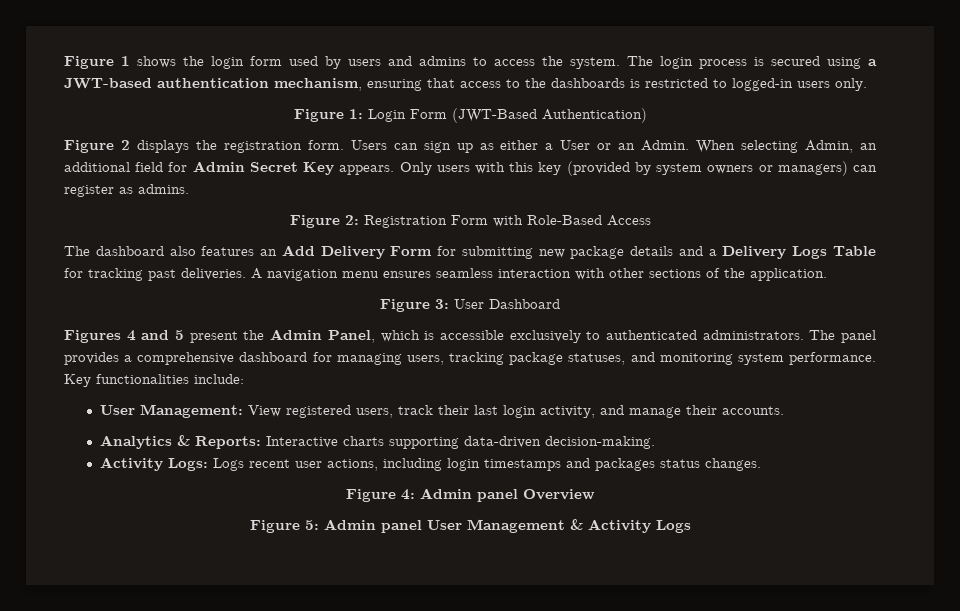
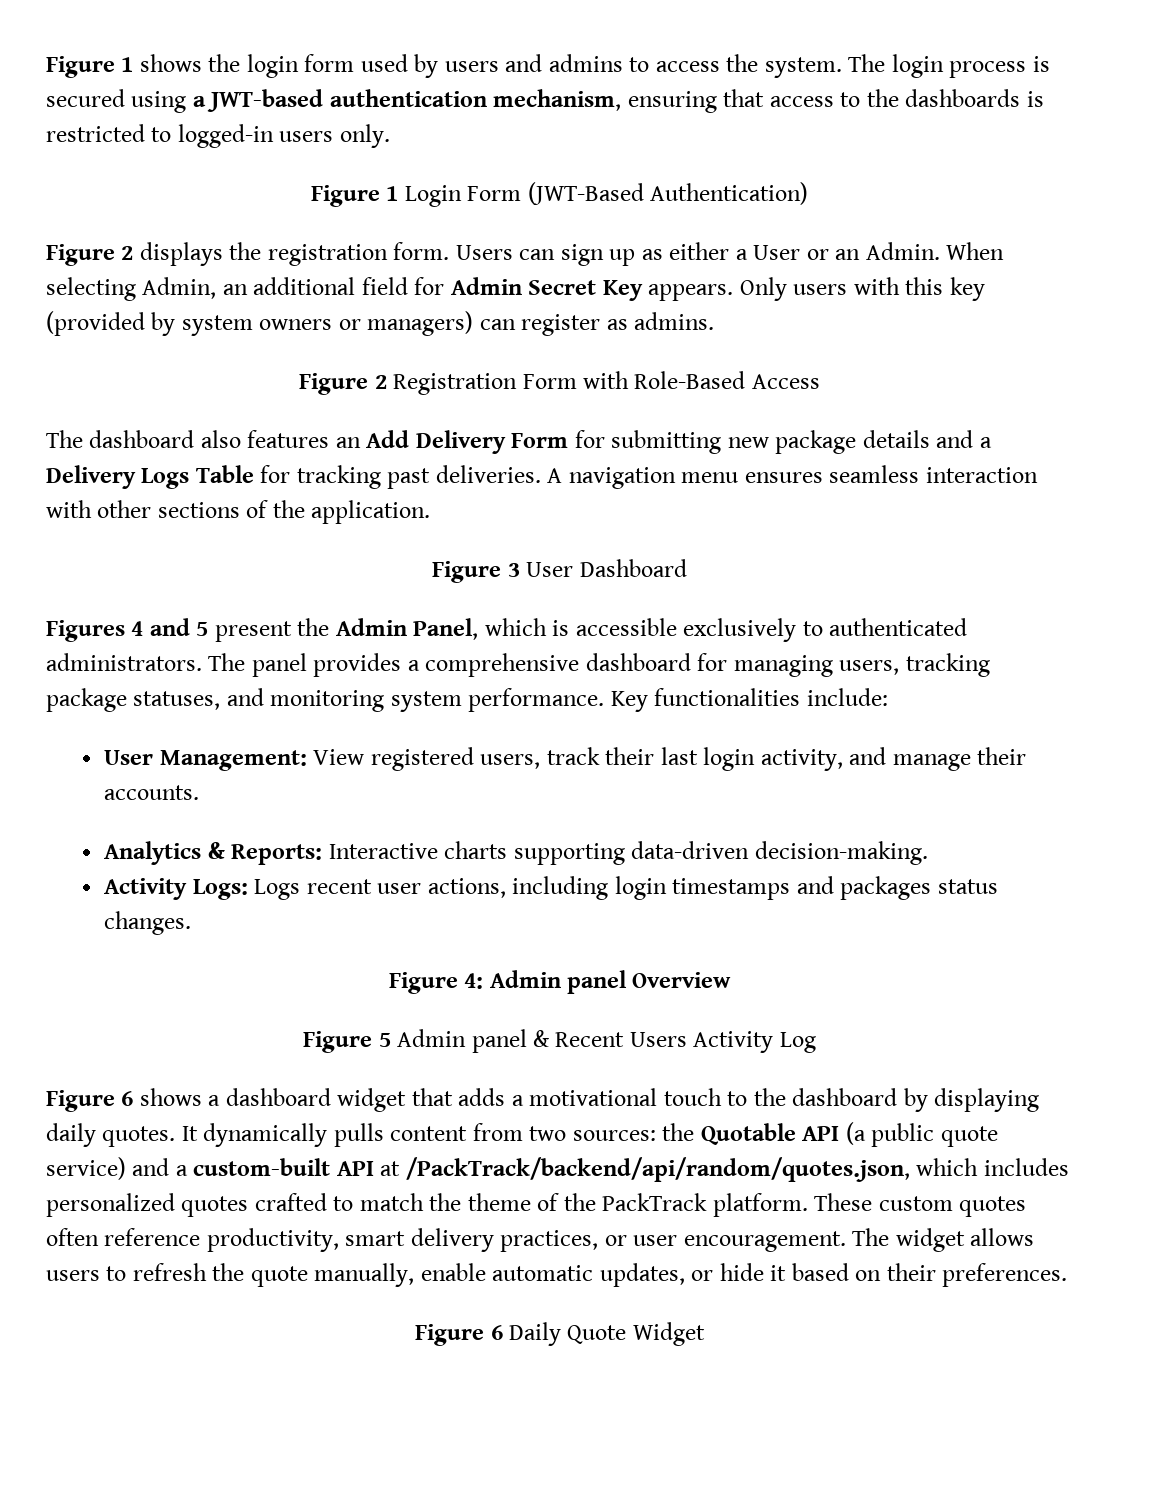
- Figure 1: Login Form (JWT-Based Authentication)
+ Figure 1 Login Form (JWT-Based Authentication)
- Figure 2: Registration Form with Role-Based Access
+ Figure 2 Registration Form with Role-Based Access
- Figure 3: User Dashboard
+ Figure 3 User Dashboard
- Figure 5: Admin panel User Management & Activity Logs
+ Figure 5 Admin panel & Recent Users Activity Log
+ Figure 6 shows a dashboard widget that adds a motivational touch to the dashboard by displaying daily quotes. It dynamically pulls content from two sources: the Quotable API (a public quote service) and a custom-built API at /PackTrack/backend/api/random/quotes.json, which includes personalized quotes crafted to match the theme of the PackTrack platform. These custom quotes often reference productivity, smart delivery practices, or user encouragement. The widget allows users to refresh the quote manually, enable automatic updates, or hide it based on their preferences.
+ Figure 6 Daily Quote Widget

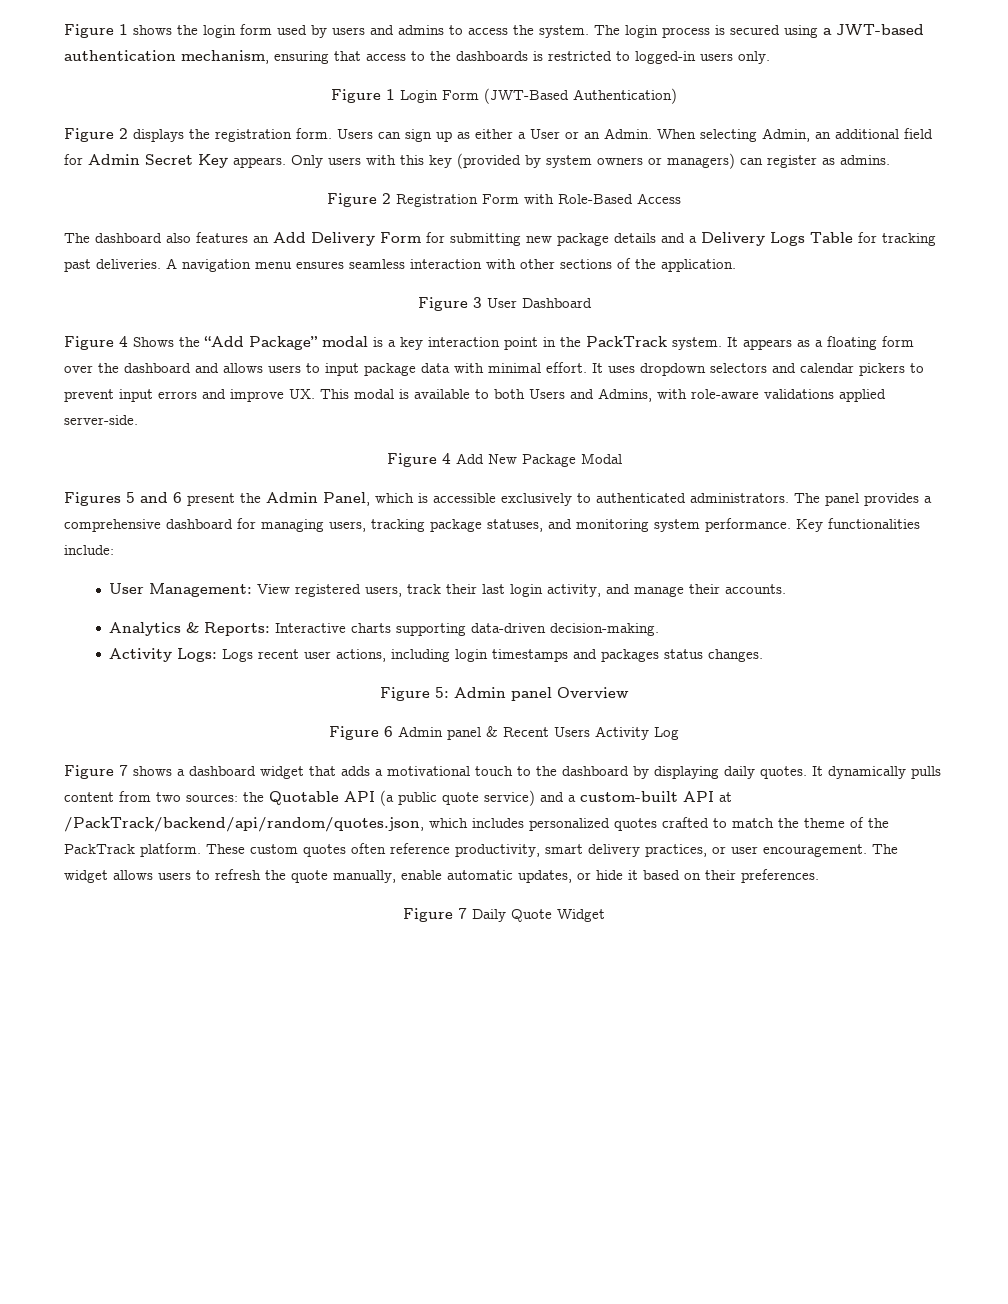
- Figures 4 and 5 present the Admin Panel, which is accessible exclusively to authenticated administrators.
+ Figure 4 Shows the “Add Package” modal is a key interaction point in the PackTrack system. It appears as a floating form over the dashboard and allows users to input package data with minimal effort. It uses dropdown selectors and calendar pickers to prevent input errors and improve UX. This modal is available to both Users and Admins, with role-aware validations applied server-side.
+ Figure 4 Add New Package Modal
+ Figures 5 and 6 present the Admin Panel, which is accessible exclusively to authenticated administrators.
- Figure 4: Admin panel Overview
+ Figure 5: Admin panel Overview
- Figure 5 Admin panel & Recent Users Activity Log
+ Figure 6 Admin panel & Recent Users Activity Log
- Figure 6 shows a dashboard widget that adds a motivational touch to the dashboard by displaying daily quotes.
+ Figure 7 shows a dashboard widget that adds a motivational touch to the dashboard by displaying daily quotes.
- Figure 6 Daily Quote Widget
+ Figure 7 Daily Quote Widget

